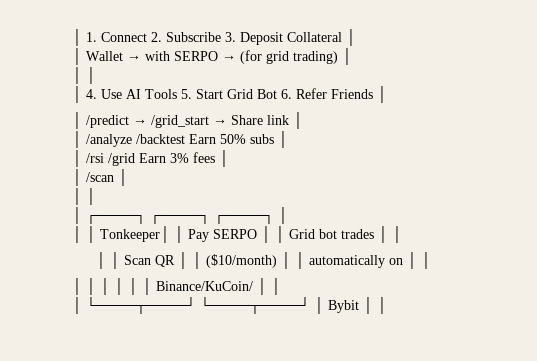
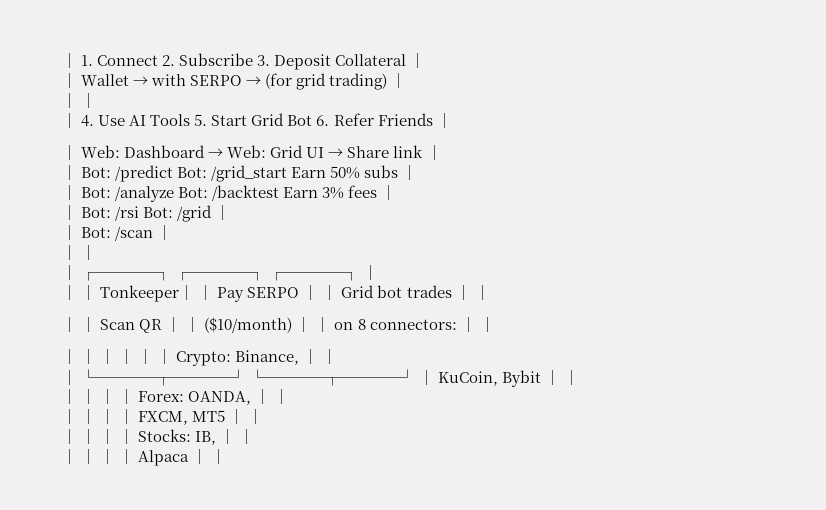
- │ /predict → /grid_start → Share link │
+ │ Web: Dashboard → Web: Grid UI → Share link │
- │ /analyze /backtest Earn 50% subs │
+ │ Bot: /predict Bot: /grid_start Earn 50% subs │
- │ /rsi /grid Earn 3% fees │
+ │ Bot: /analyze Bot: /backtest Earn 3% fees │
- │ /scan │
+ │ Bot: /rsi Bot: /grid │
+ │ Bot: /scan │
- │ │ Scan QR │ │ ($10/month) │ │ automatically on │ │
+ │ │ Scan QR │ │ ($10/month) │ │ on 8 connectors: │ │
- │ │ │ │ │ │ Binance/KuCoin/ │ │
+ │ │ │ │ │ │ Crypto: Binance, │ │
- │ └────┬────┘ └────┬────┘ │ Bybit │ │
+ │ └────┬────┘ └────┬────┘ │ KuCoin, Bybit │ │
+ │ │ │ │ Forex: OANDA, │ │
+ │ │ │ │ FXCM, MT5 │ │
+ │ │ │ │ Stocks: IB, │ │
+ │ │ │ │ Alpaca │ │

